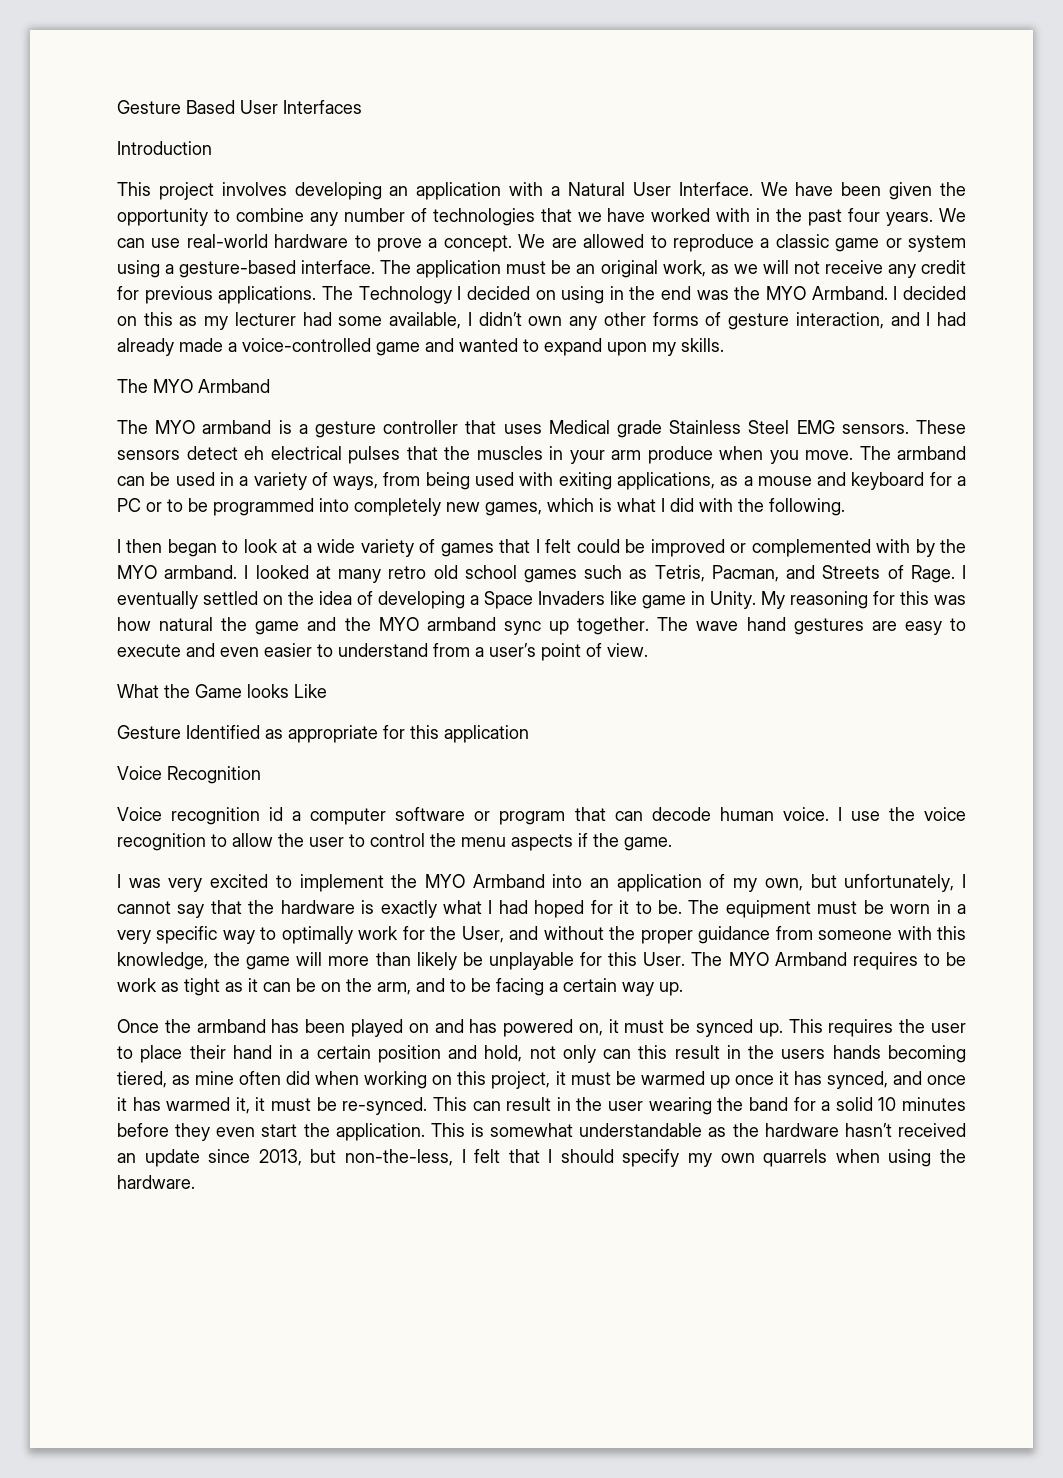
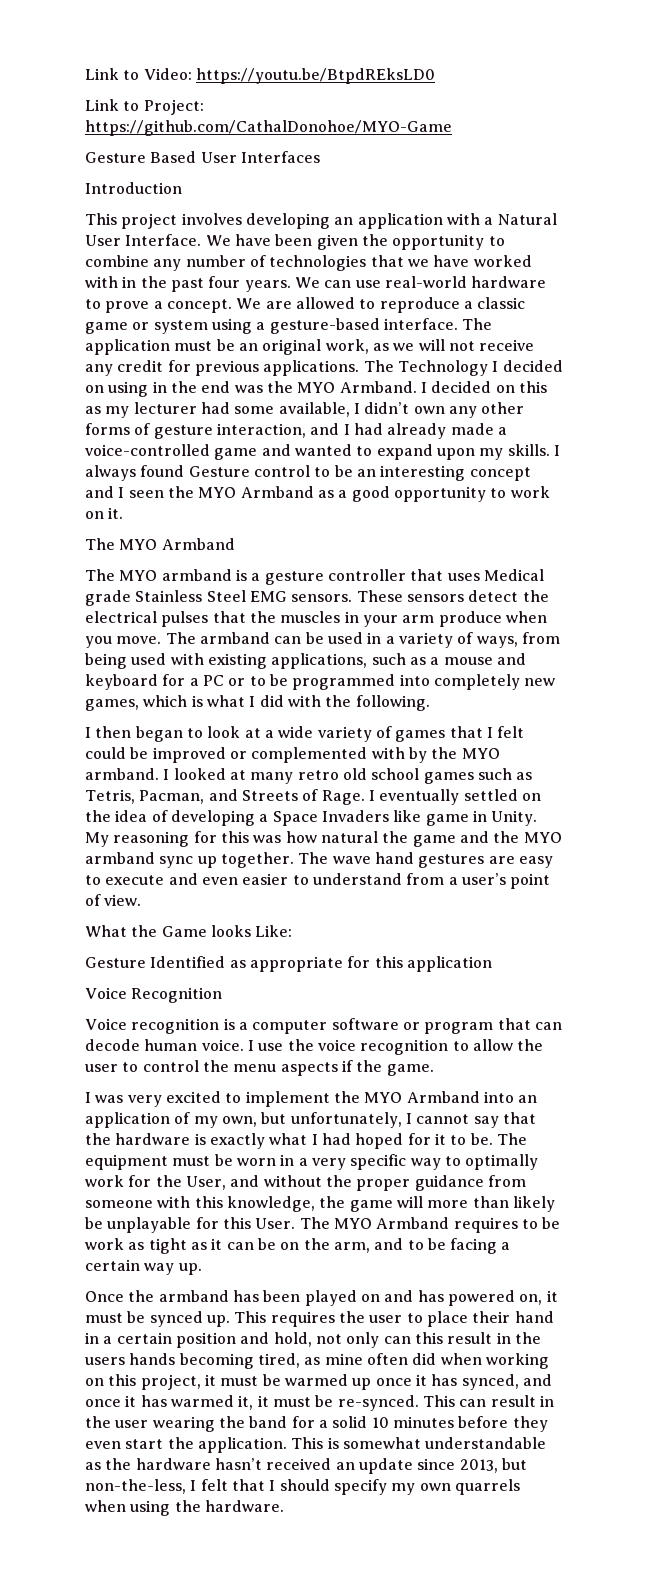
+ Link to Video: https://youtu.be/BtpdREksLD0
+ Link to Project: https://github.com/CathalDonohoe/MYO-Game
+ I always found Gesture control to be an interesting concept and I seen the MYO Armband as a good opportunity to work on it.
- These sensors detect eh electrical pulses that the muscles in your arm produce when you move.
+ These sensors detect the electrical pulses that the muscles in your arm produce when you move.
- The armband can be used in a variety of ways, from being used with exiting applications, as a mouse and keyboard for a PC or to be programmed into completely new games, which is what I did with the following.
+ The armband can be used in a variety of ways, from being used with existing applications, such as a mouse and keyboard for a PC or to be programmed into completely new games, which is what I did with the following.
- What the Game looks Like
+ What the Game looks Like:
- Voice recognition id a computer software or program that can decode human voice.
+ Voice recognition is a computer software or program that can decode human voice.
- This requires the user to place their hand in a certain position and hold, not only can this result in the users hands becoming tiered, as mine often did when working on this project, it must be warmed up once it has synced, and once it has warmed it, it must be re-synced.
+ This requires the user to place their hand in a certain position and hold, not only can this result in the users hands becoming tired, as mine often did when working on this project, it must be warmed up once it has synced, and once it has warmed it, it must be re-synced.

